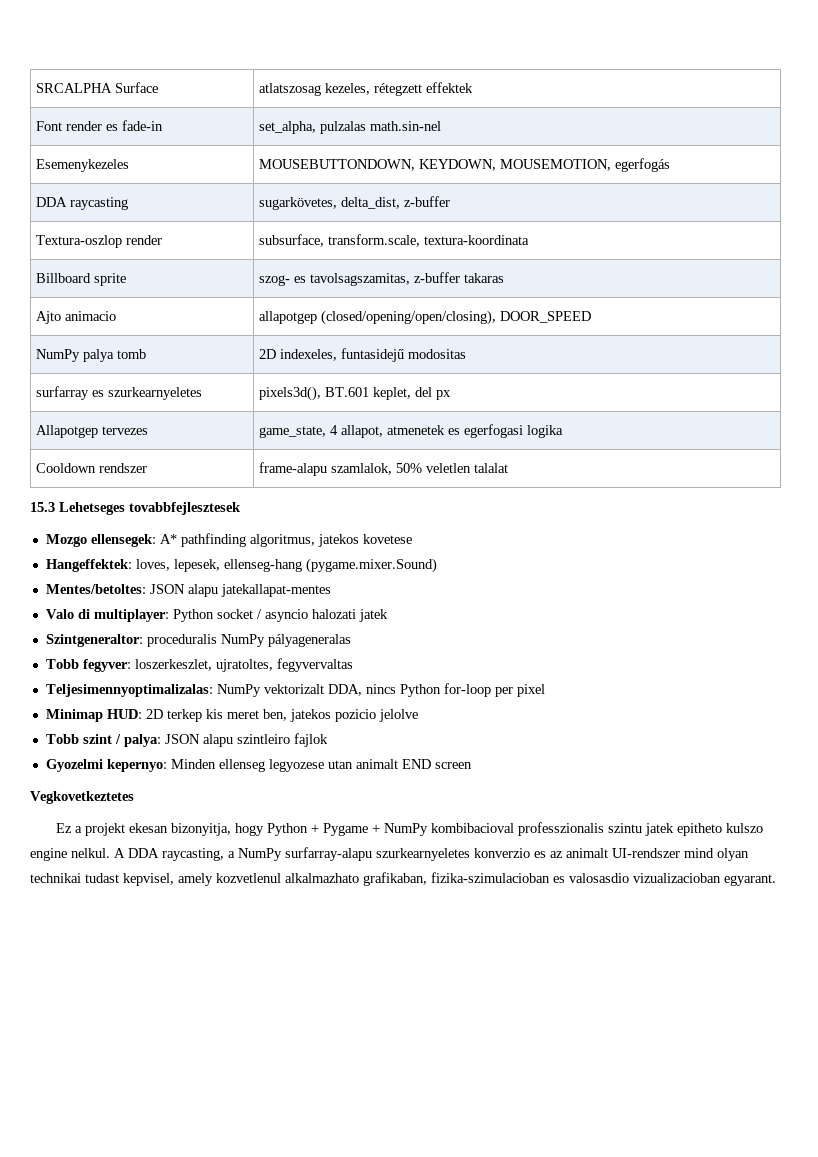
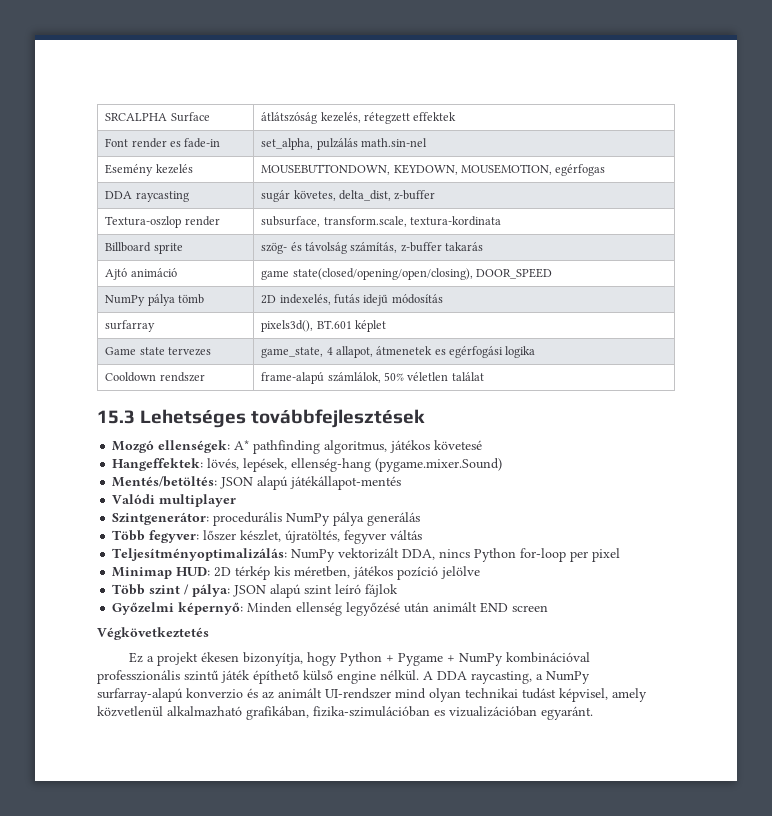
- SRCALPHA Surface | atlatszosag kezeles, rétegzett effektek
+ SRCALPHA Surface | átlátszóság kezelés, rétegzett effektek
- Font render es fade-in | set_alpha, pulzalas math.sin-nel
+ Font render es fade-in | set_alpha, pulzálás math.sin-nel
- Esemenykezeles | MOUSEBUTTONDOWN, KEYDOWN, MOUSEMOTION, egerfogás
+ Esemény kezelés | MOUSEBUTTONDOWN, KEYDOWN, MOUSEMOTION, egérfogas
- DDA raycasting | sugarkövetes, delta_dist, z-buffer
+ DDA raycasting | sugár követes, delta_dist, z-buffer
- Textura-oszlop render | subsurface, transform.scale, textura-koordinata
+ Textura-oszlop render | subsurface, transform.scale, textura-kordinata
- Billboard sprite | szog- es tavolsagszamitas, z-buffer takaras
- Ajto animacio | allapotgep (closed/opening/open/closing), DOOR_SPEED
+ Billboard sprite | szög- és távolság számítás, z-buffer takarás
+ Ajtó animáció | game state(closed/opening/open/closing), DOOR_SPEED
- NumPy palya tomb | 2D indexeles, funtasidejű modositas
+ NumPy pálya tömb | 2D indexelés, futás idejű módosítás
- surfarray es szurkearnyeletes | pixels3d(), BT.601 keplet, del px
- Allapotgep tervezes | game_state, 4 allapot, atmenetek es egerfogasi logika
+ surfarray | pixels3d(), BT.601 képlet
+ Game state tervezes | game_state, 4 allapot, átmenetek es egérfogási logika
- Cooldown rendszer | frame-alapu szamlalok, 50% veletlen talalat
- 15.3 Lehetseges tovabbfejlesztesek
- Mozgo ellensegek: A* pathfinding algoritmus, jatekos kovetese
+ Cooldown rendszer | frame-alapú számlálok, 50% véletlen találat
+ 15.3 Lehetséges továbbfejlesztések
+ Mozgó ellenségek: A* pathfinding algoritmus, játékos követesé
- Hangeffektek: loves, lepesek, ellenseg-hang (pygame.mixer.Sound)
- Mentes/betoltes: JSON alapu jatekallapat-mentes
- Valo di multiplayer: Python socket / asyncio halozati jatek
- Szintgeneraltor: proceduralis NumPy pályageneralas
- Tobb fegyver: loszerkeszlet, ujratoltes, fegyvervaltas
- Teljesimennyoptimalizalas: NumPy vektorizalt DDA, nincs Python for-loop per pixel
+ Hangeffektek: lövés, lepések, ellenség-hang (pygame.mixer.Sound)
+ Mentés/betöltés: JSON alapú játékállapot-mentés
+ Valódi multiplayer
+ Szintgenerátor: procedurális NumPy pálya generálás
+ Több fegyver: lőszer készlet, újratöltés, fegyver váltás
+ Teljesítményoptimalizálás: NumPy vektorizált DDA, nincs Python for-loop per pixel
- Minimap HUD: 2D terkep kis meret ben, jatekos pozicio jelolve
- Tobb szint / palya: JSON alapu szintleiro fajlok
- Gyozelmi kepernyo: Minden ellenseg legyozese utan animalt END screen
+ Minimap HUD: 2D térkép kis méretben, játékos pozíció jelölve
+ Több szint / pálya: JSON alapú szint leíró fájlok
+ Győzelmi képernyő: Minden ellenség legyőzésé után animált END screen
- Vegkovetkeztetes
+ Végkövetkeztetés
- Ez a projekt ekesan bizonyitja, hogy Python + Pygame + NumPy kombibacioval professzionalis szintu jatek epitheto kulszo engine nelkul.
+ Ez a projekt ékesen bizonyítja, hogy Python + Pygame + NumPy kombinációval professzionális szintű játék építhető külső engine nélkül.
- A DDA raycasting, a NumPy surfarray-alapu szurkearnyeletes konverzio es az animalt UI-rendszer mind olyan technikai tudast kepvisel, amely kozvetlenul alkalmazhato grafikaban, fizika-szimulacioban es valosasdio vizualizacioban egyarant.
+ A DDA raycasting, a NumPy surfarray-alapú konverzio és az animált UI-rendszer mind olyan technikai tudást képvisel, amely közvetlenül alkalmazható grafikában, fizika-szimulációban es vizualizációban egyaránt.

